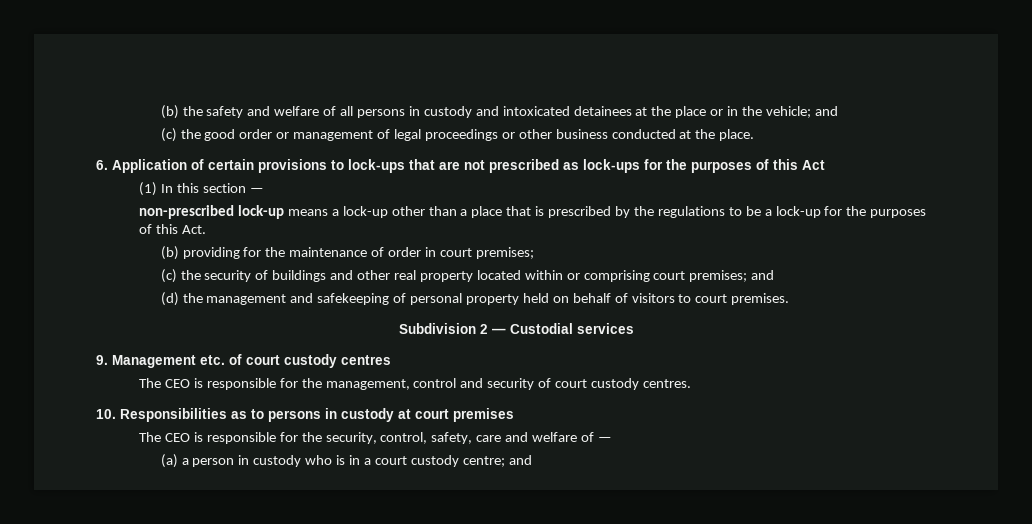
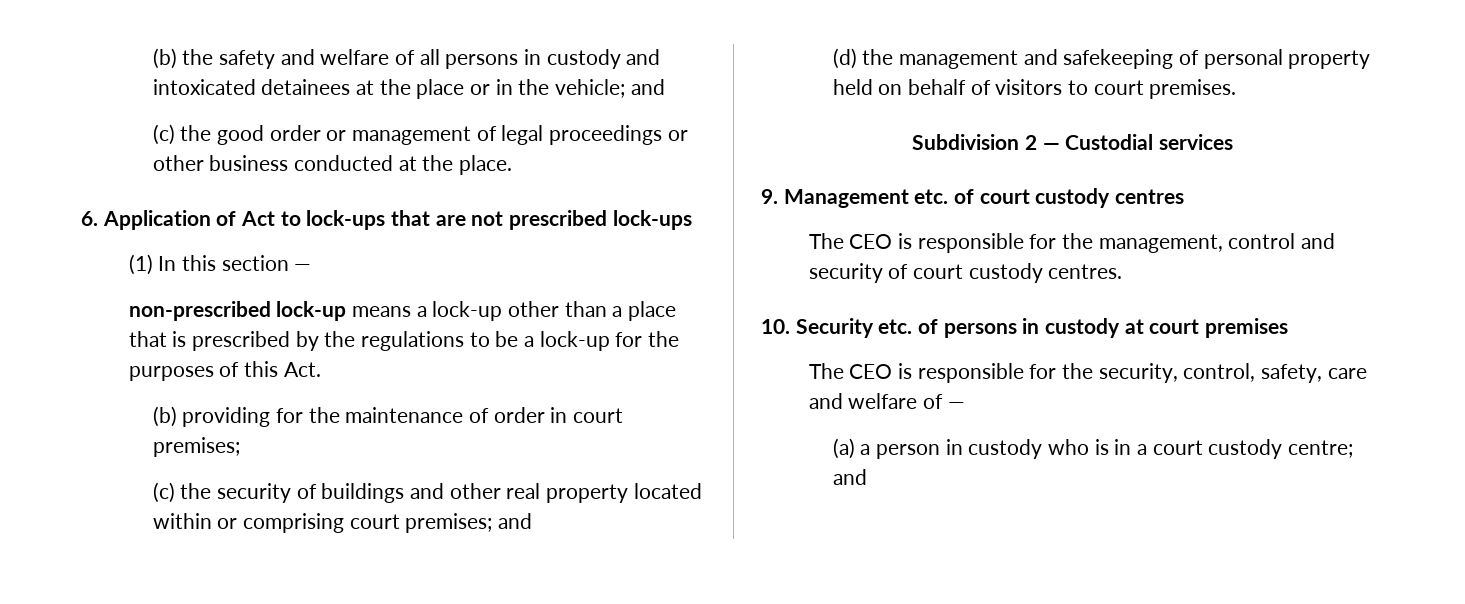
- 6. Application of certain provisions to lock-ups that are not prescribed as lock-ups for the purposes of this Act
+ 6. Application of Act to lock-ups that are not prescribed lock-ups
- 10. Responsibilities as to persons in custody at court premises
+ 10. Security etc. of persons in custody at court premises

